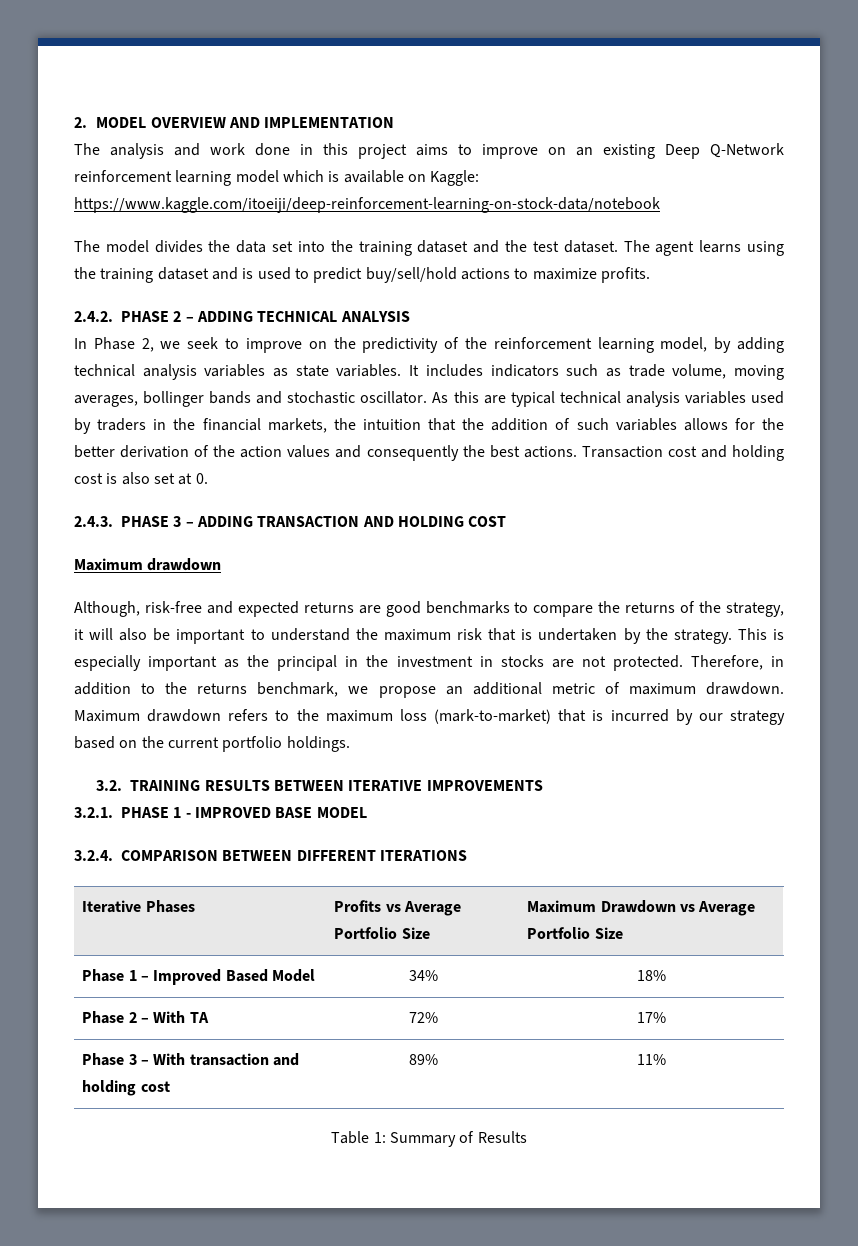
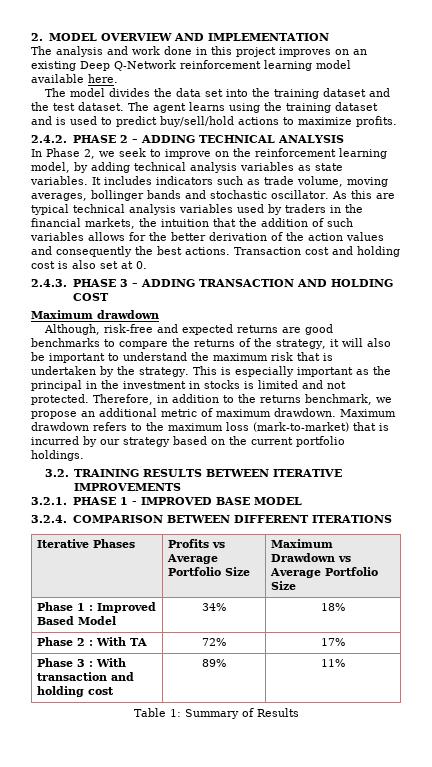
- The analysis and work done in this project aims to improve on an existing Deep Q-Network reinforcement learning model which is available on Kaggle: https://www.kaggle.com/itoeiji/deep-reinforcement-learning-on-stock-data/notebook
+ The analysis and work done in this project improves on an existing Deep Q-Network reinforcement learning model available here.
- In Phase 2, we seek to improve on the predictivity of the reinforcement learning model, by adding technical analysis variables as state variables.
+ In Phase 2, we seek to improve on the reinforcement learning model, by adding technical analysis variables as state variables.
- This is especially important as the principal in the investment in stocks are not protected.
+ This is especially important as the principal in the investment in stocks is limited and not protected.
- Phase 1 – Improved Based Model | 34% | 18%
+ Phase 1 : Improved Based Model | 34% | 18%
- Phase 2 – With TA | 72% | 17%
+ Phase 2 : With TA | 72% | 17%
- Phase 3 – With transaction and holding cost | 89% | 11%
+ Phase 3 : With transaction and holding cost | 89% | 11%

